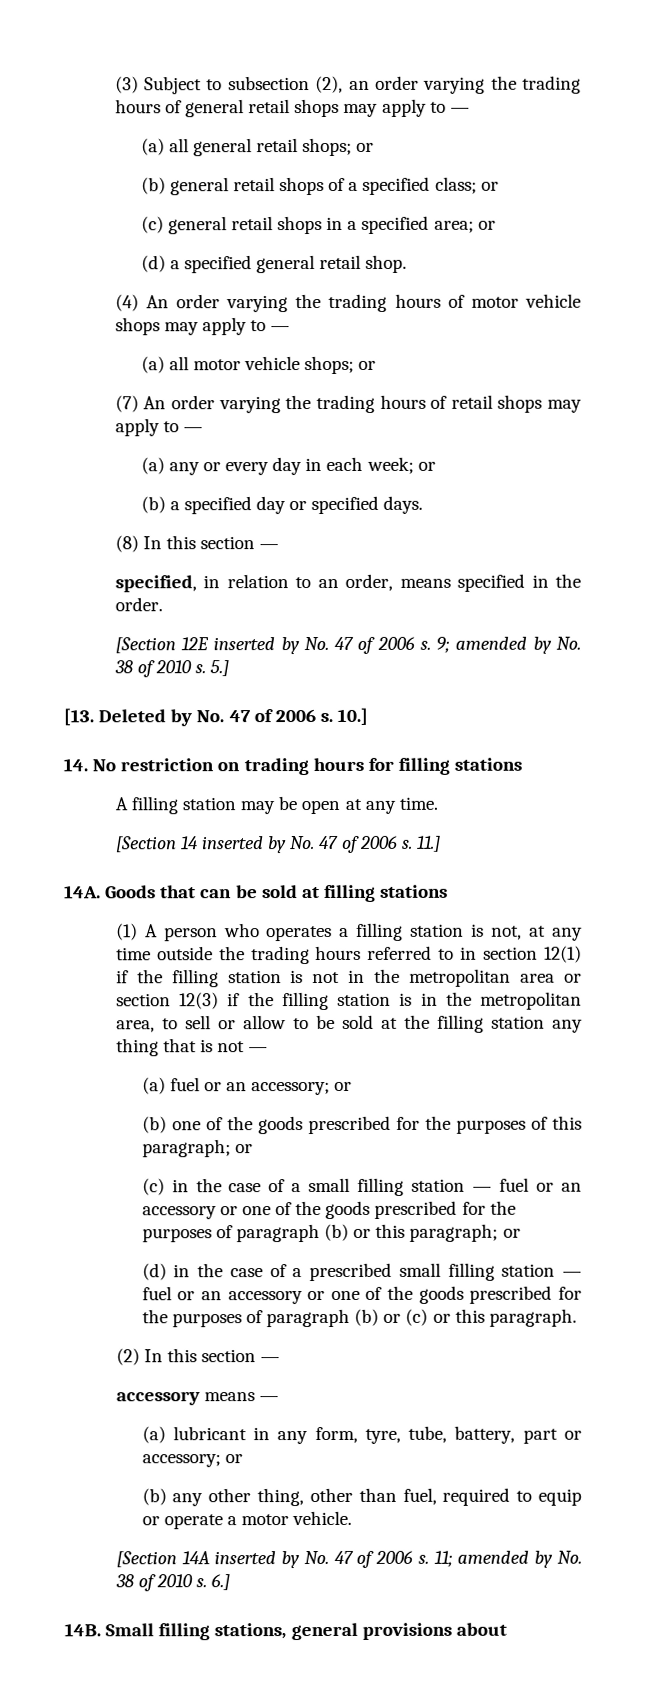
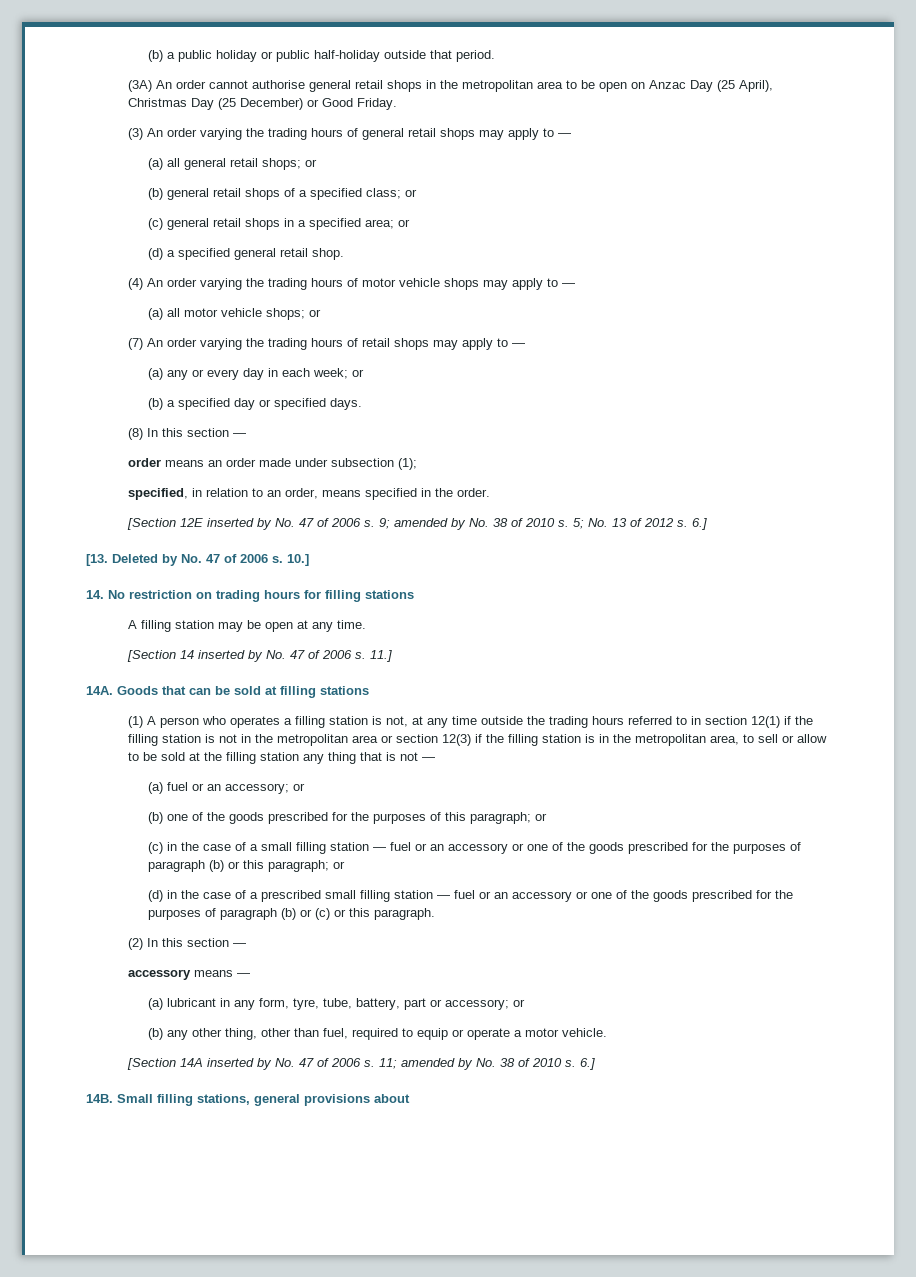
- (3) Subject to subsection (2), an order varying the trading hours of general retail shops may apply to —
+ (b) a public holiday or public half-holiday outside that period.
+ (3A) An order cannot authorise general retail shops in the metropolitan area to be open on Anzac Day (25 April), Christmas Day (25 December) or Good Friday.
+ (3) An order varying the trading hours of general retail shops may apply to —
+ order means an order made under subsection (1);
- 5.]
+ 5; No. 13 of 2012 s. 6.]

